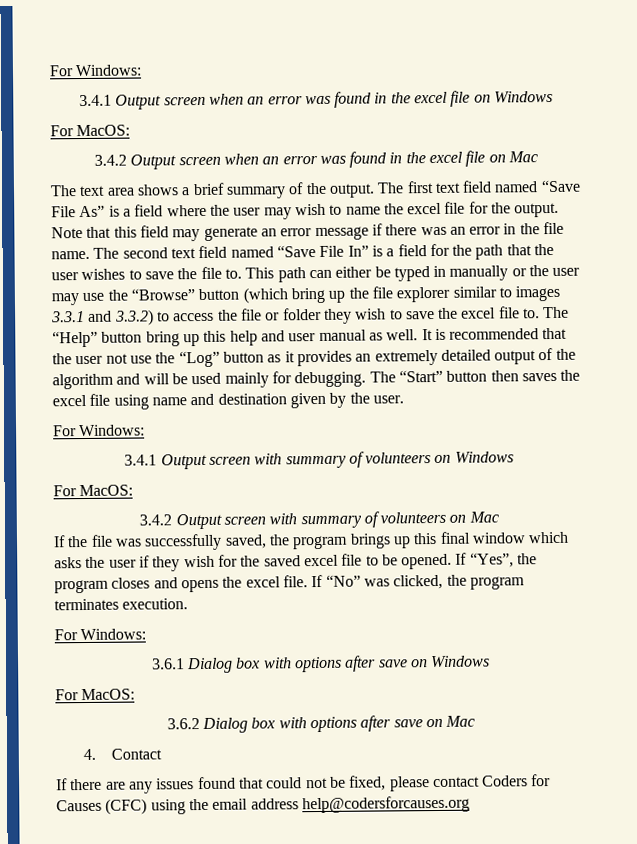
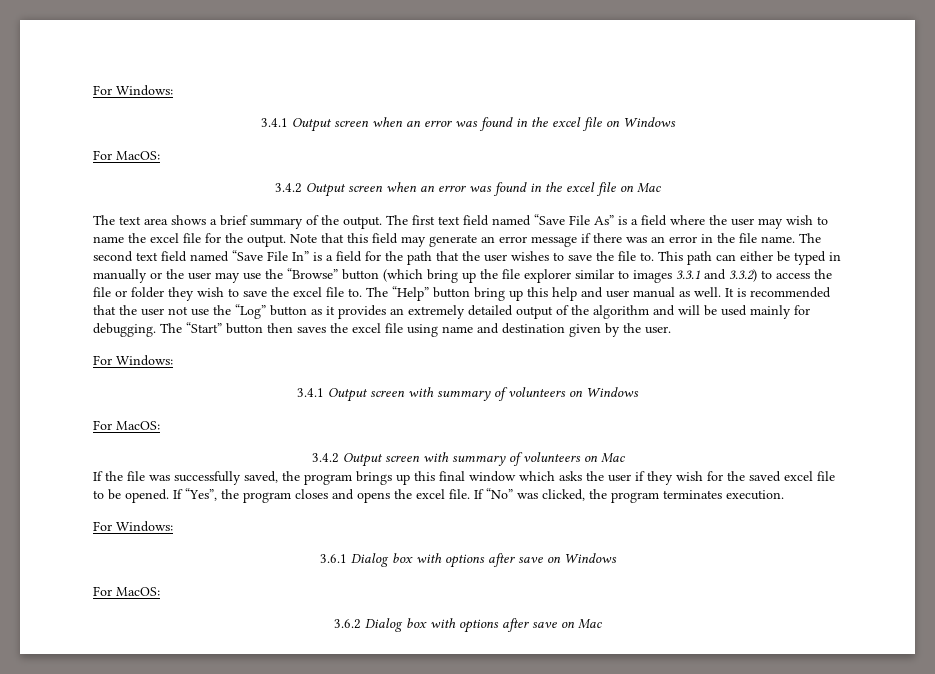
- 4. Contact
- If there are any issues found that could not be fixed, please contact Coders for Causes (CFC) using the email address help@codersforcauses.org

